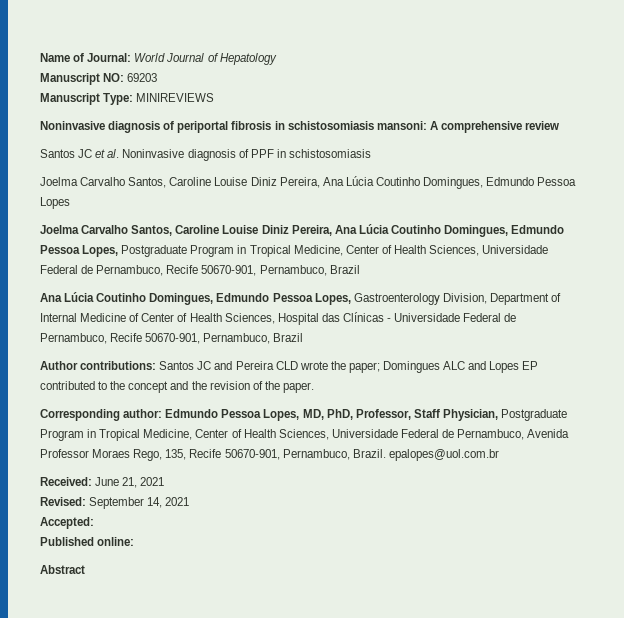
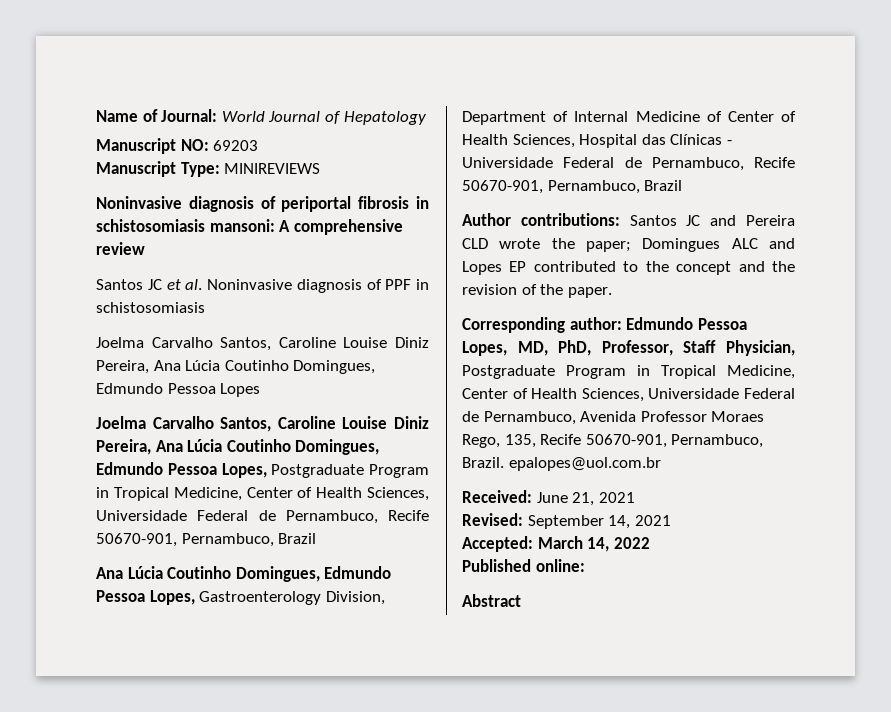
- Accepted:
+ Accepted: March 14, 2022

